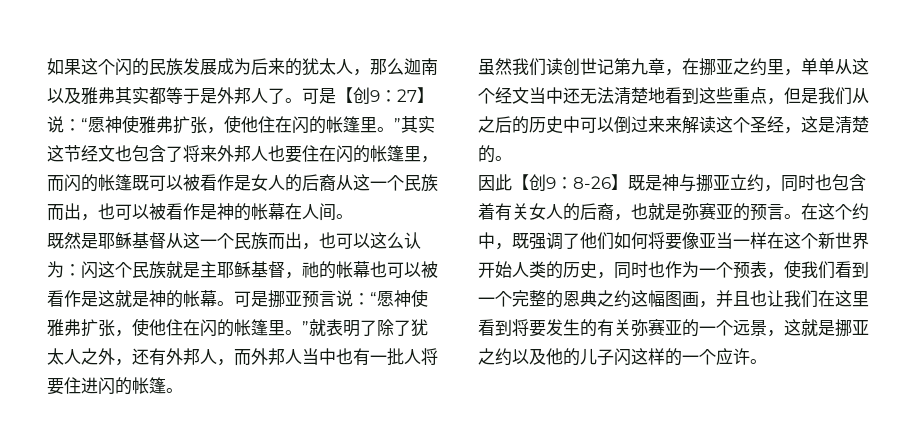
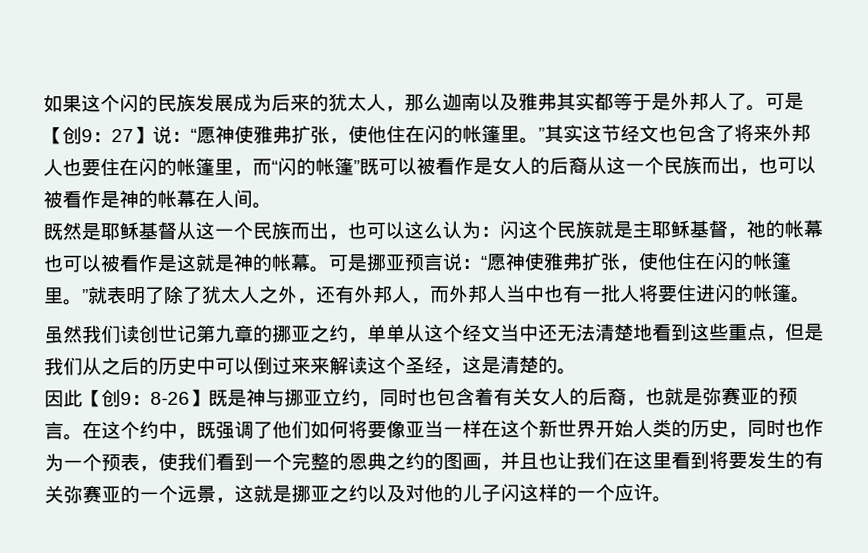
- 可是【创9：27】说：“愿神使雅弗扩张，使他住在闪的帐篷里。”其实这节经文也包含了将来外邦人也要住在闪的帐篷里，而闪的帐篷既可以被看作是女人的后裔从这一个民族而出，也可以被看作是神的帐幕在人间。
+ 可是【创9：27】说：“愿神使雅弗扩张，使他住在闪的帐篷里。”其实这节经文也包含了将来外邦人也要住在闪的帐篷里，而“闪的帐篷”既可以被看作是女人的后裔从这一个民族而出，也可以被看作是神的帐幕在人间。
- 虽然我们读创世记第九章，在挪亚之约里，单单从这个经文当中还无法清楚地看到这些重点，但是我们从之后的历史中可以倒过来来解读这个圣经，这是清楚的。
+ 虽然我们读创世记第九章的挪亚之约，单单从这个经文当中还无法清楚地看到这些重点，但是我们从之后的历史中可以倒过来来解读这个圣经，这是清楚的。
- 在这个约中，既强调了他们如何将要像亚当一样在这个新世界开始人类的历史，同时也作为一个预表，使我们看到一个完整的恩典之约这幅图画，并且也让我们在这里看到将要发生的有关弥赛亚的一个远景，这就是挪亚之约以及他的儿子闪这样的一个应许。
+ 在这个约中，既强调了他们如何将要像亚当一样在这个新世界开始人类的历史，同时也作为一个预表，使我们看到一个完整的恩典之约的图画，并且也让我们在这里看到将要发生的有关弥赛亚的一个远景，这就是挪亚之约以及对他的儿子闪这样的一个应许。

